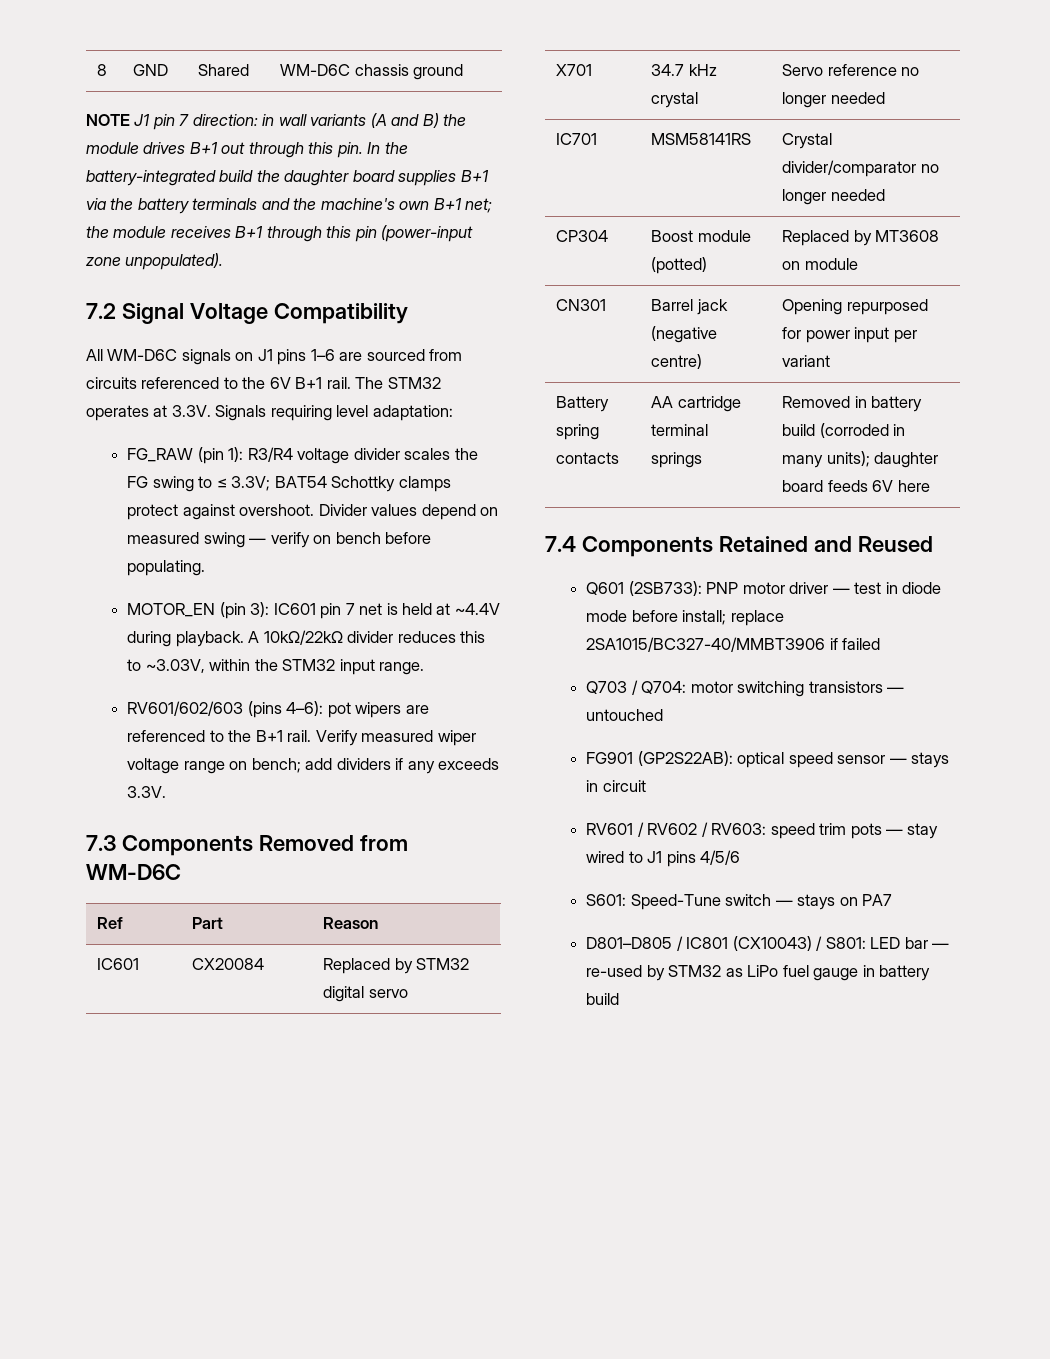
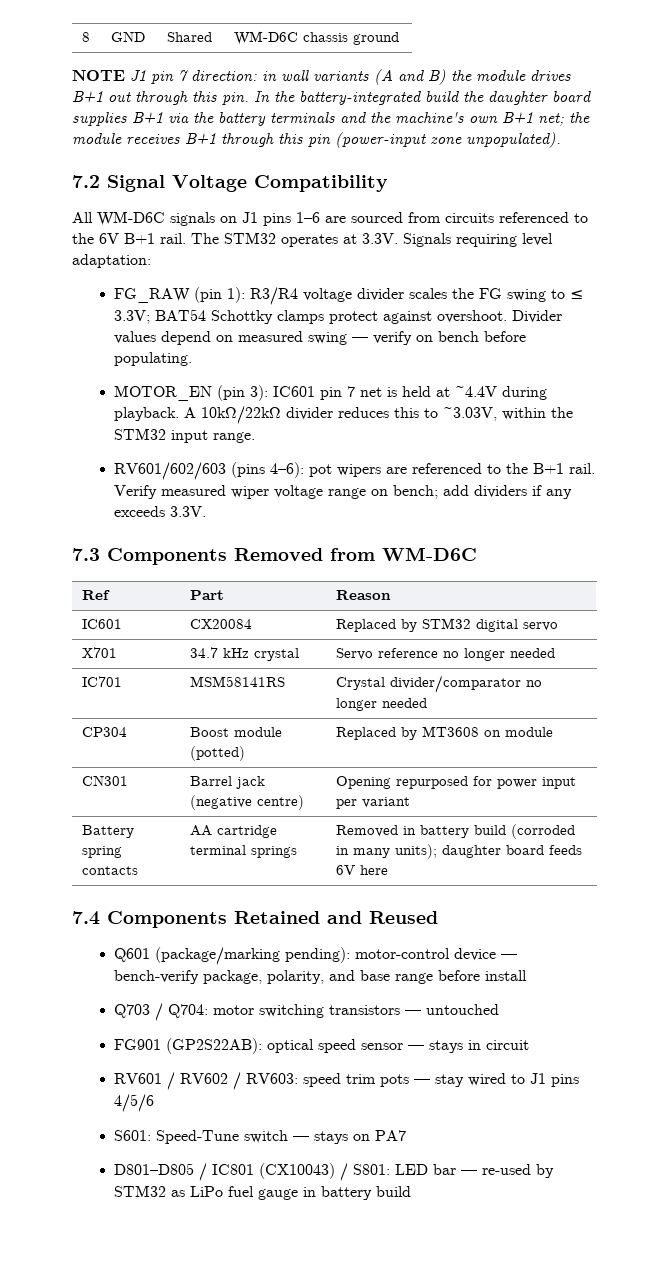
- Q601 (2SB733): PNP motor driver — test in diode mode before install; replace 2SA1015/BC327-40/MMBT3906 if failed
+ Q601 (package/marking pending): motor-control device — bench-verify package, polarity, and base range before install

